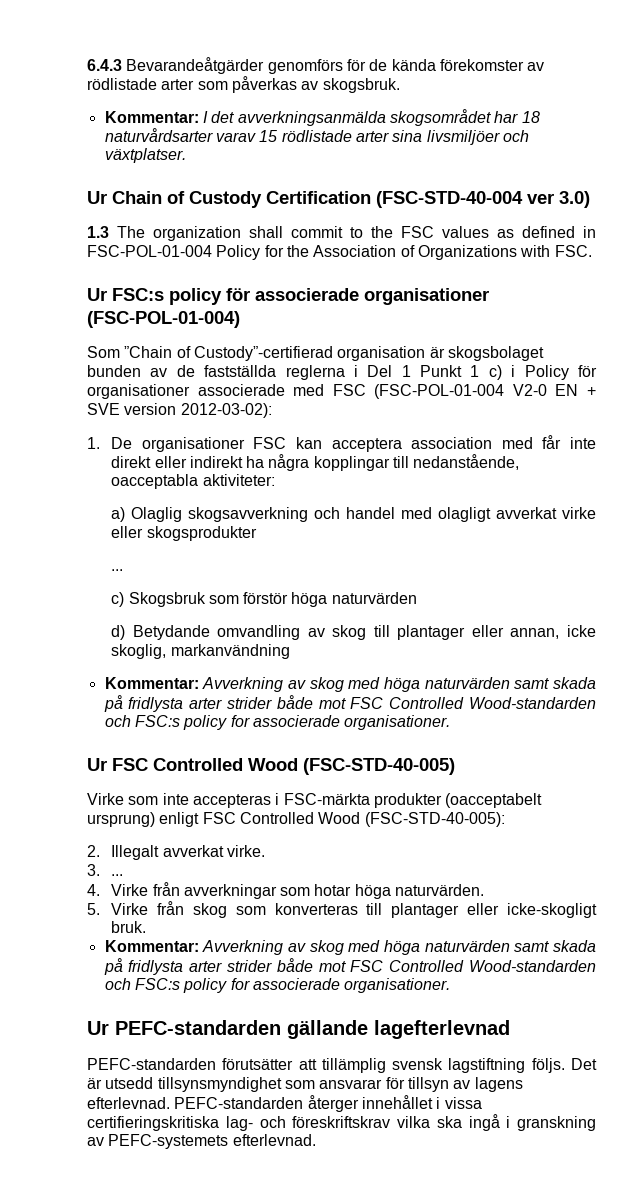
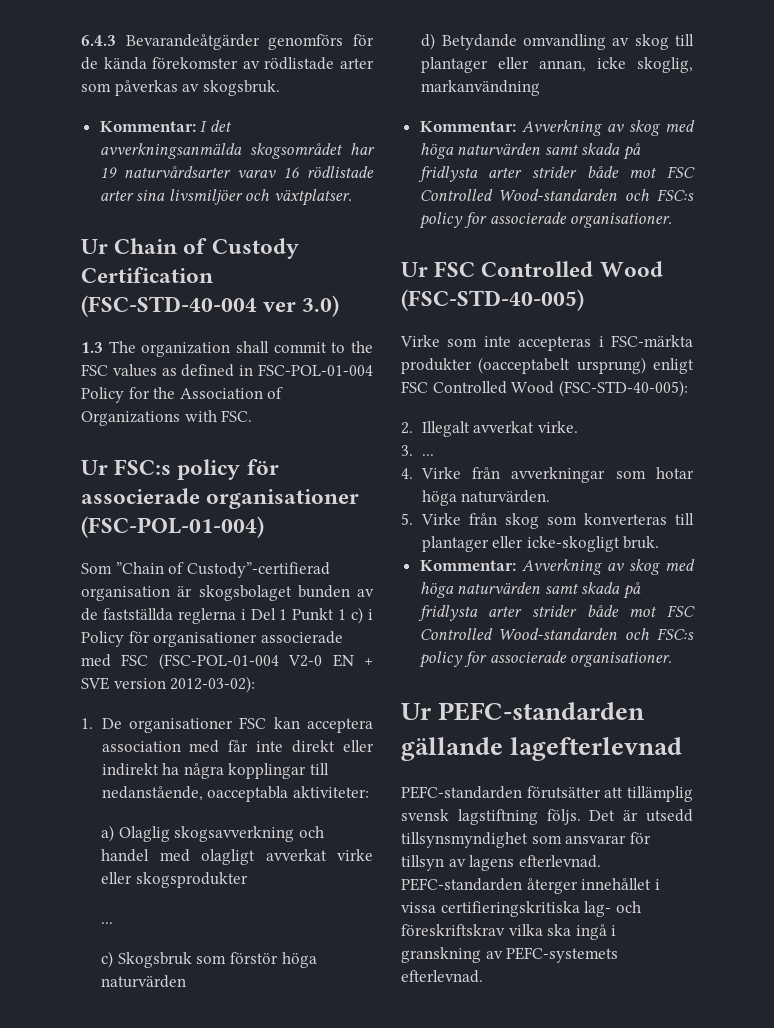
- Kommentar: I det avverkningsanmälda skogsområdet har 18 naturvårdsarter varav 15 rödlistade arter sina livsmiljöer och växtplatser.
+ Kommentar: I det avverkningsanmälda skogsområdet har 19 naturvårdsarter varav 16 rödlistade arter sina livsmiljöer och växtplatser.

